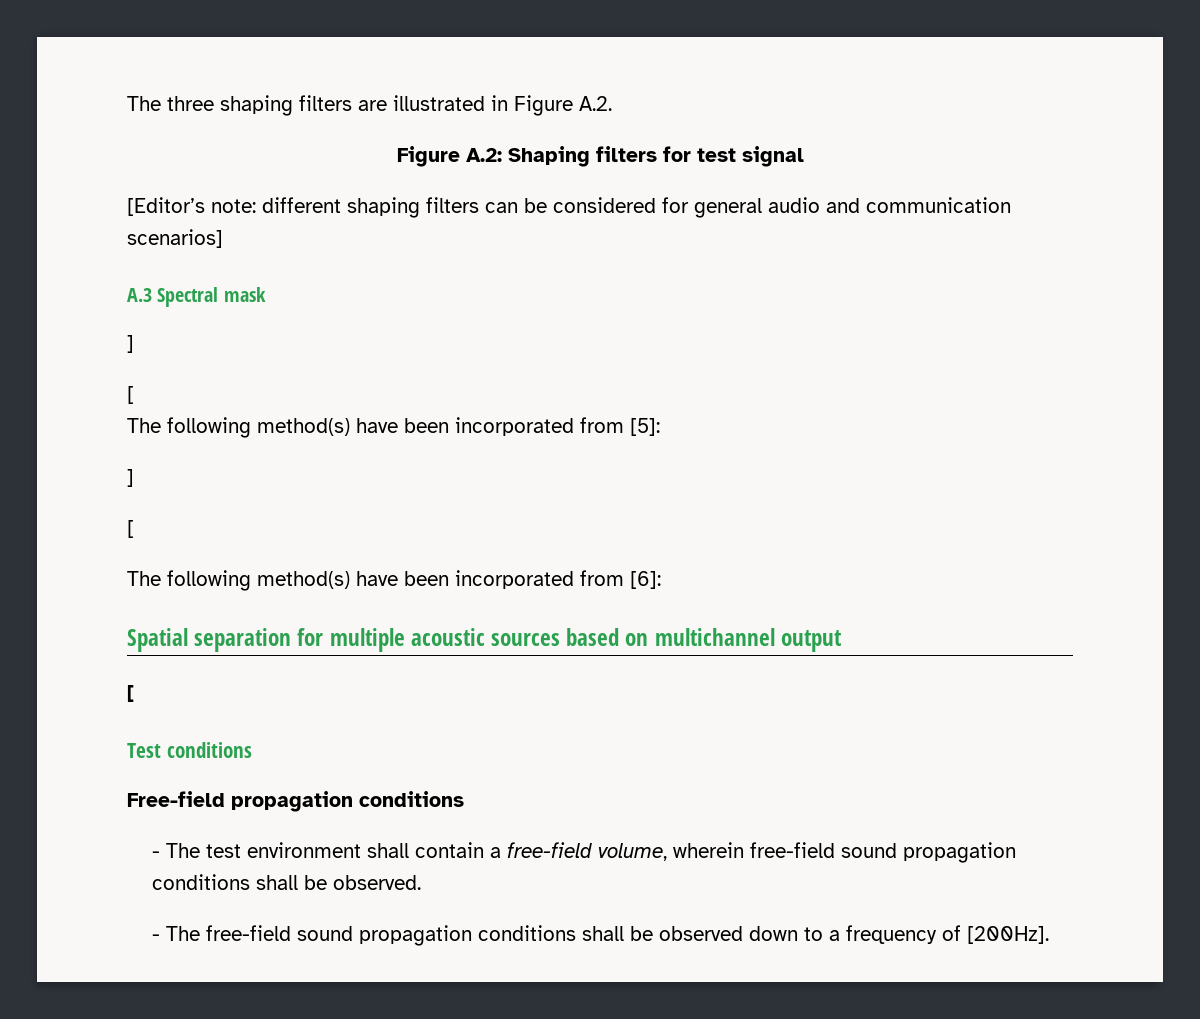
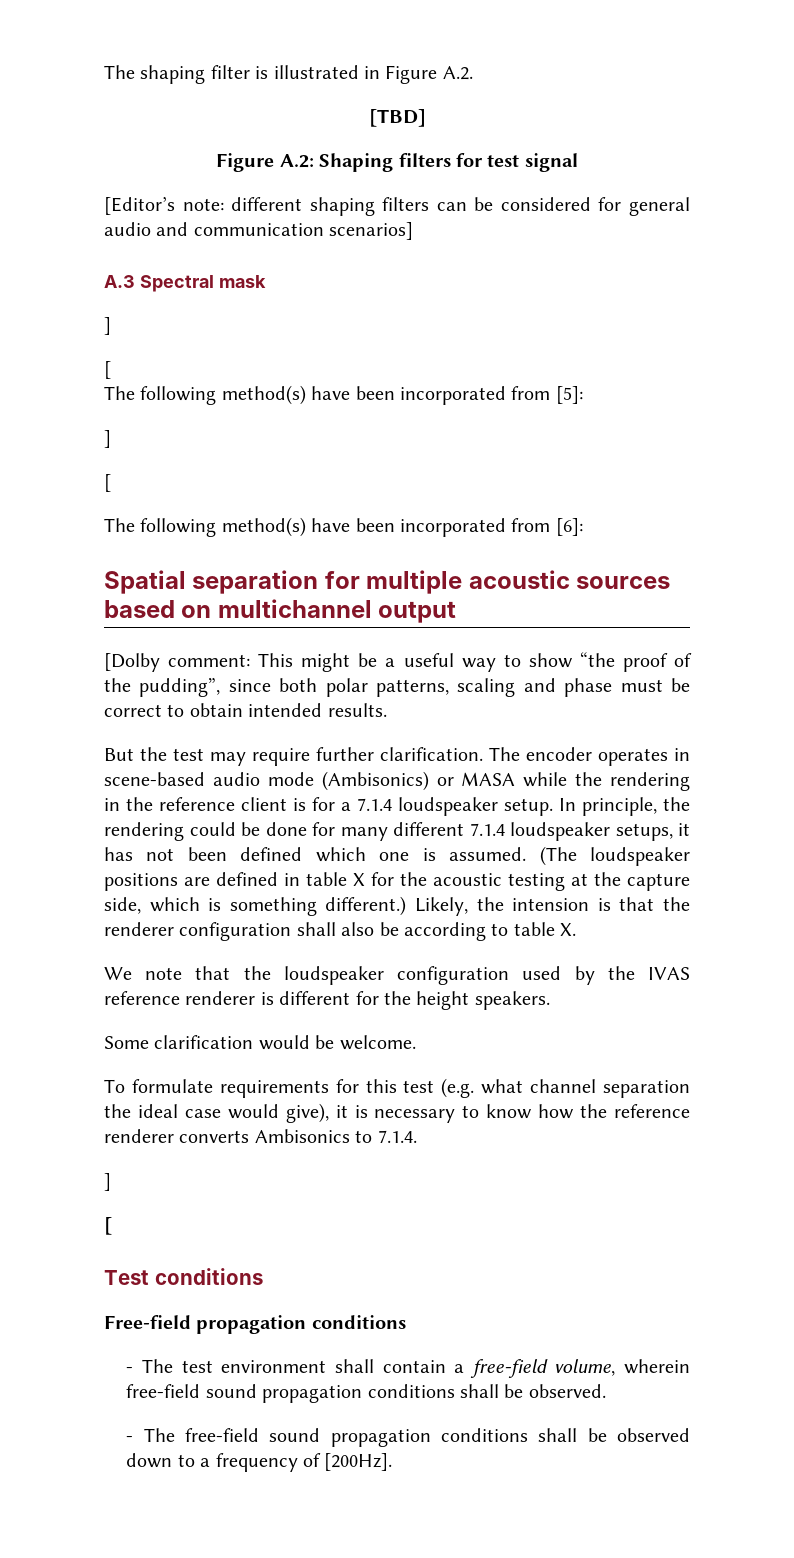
- The three shaping filters are illustrated in Figure A.2.
+ The shaping filter is illustrated in Figure A.2.
+ [TBD]
+ [Dolby comment: This might be a useful way to show “the proof of the pudding”, since both polar patterns, scaling and phase must be correct to obtain intended results.
+ But the test may require further clarification. The encoder operates in scene-based audio mode (Ambisonics) or MASA while the rendering in the reference client is for a 7.1.4 loudspeaker setup. In principle, the rendering could be done for many different 7.1.4 loudspeaker setups, it has not been defined which one is assumed. (The loudspeaker positions are defined in table X for the acoustic testing at the capture side, which is something different.) Likely, the intension is that the renderer configuration shall also be according to table X.
+ We note that the loudspeaker configuration used by the IVAS reference renderer is different for the height speakers.
+ Some clarification would be welcome.
+ To formulate requirements for this test (e.g. what channel separation the ideal case would give), it is necessary to know how the reference renderer converts Ambisonics to 7.1.4.
+ ]

